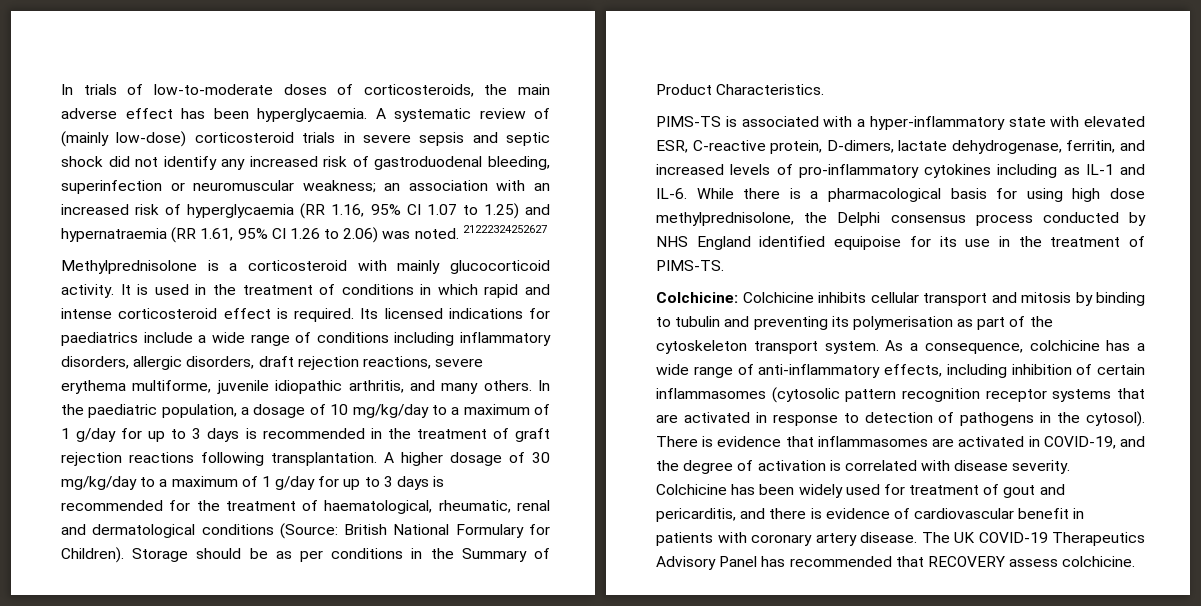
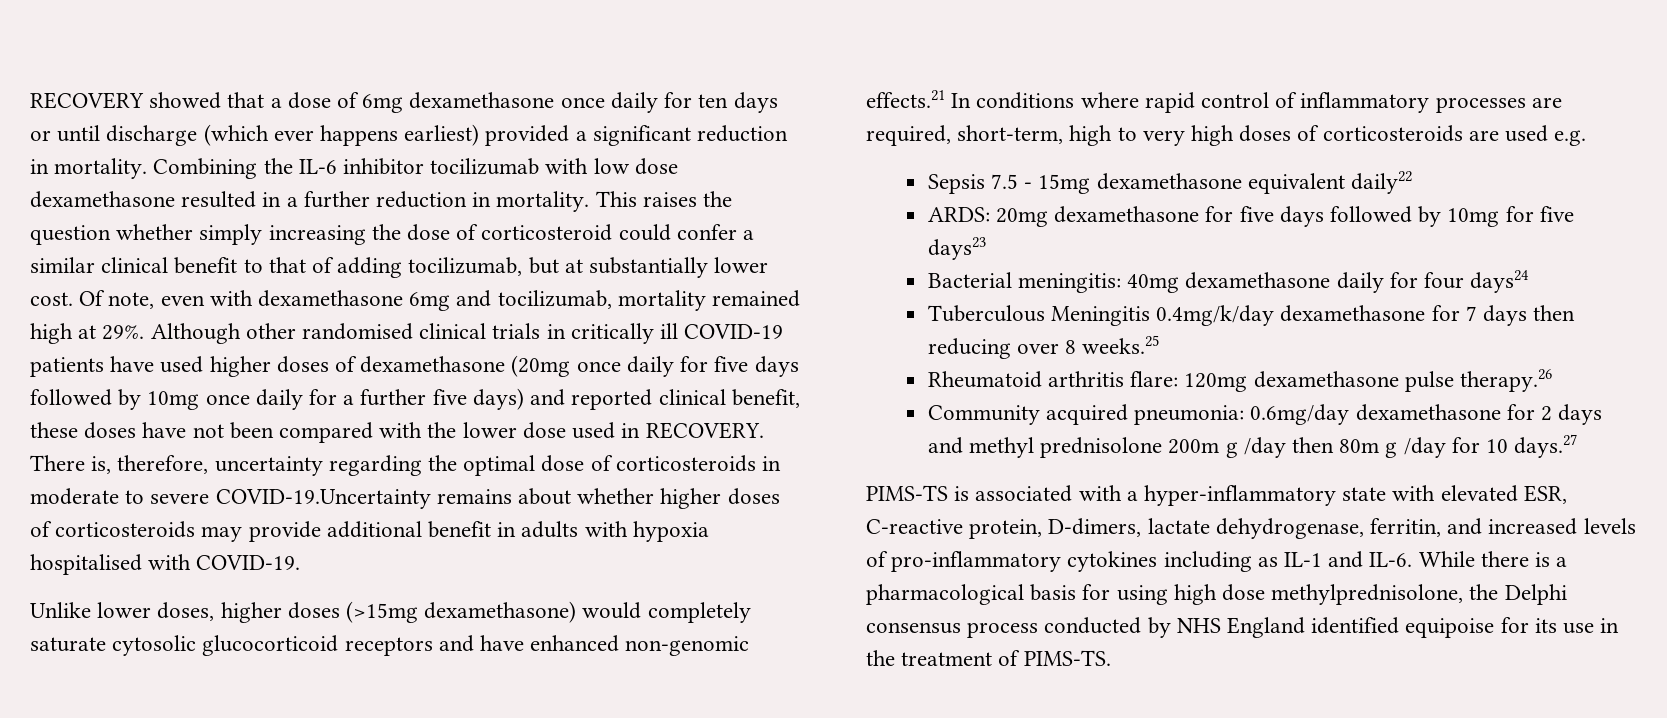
- In trials of low-to-moderate doses of corticosteroids, the main adverse effect has been hyperglycaemia. A systematic review of (mainly low-dose) corticosteroid trials in severe sepsis and septic shock did not identify any increased risk of gastroduodenal bleeding, superinfection or neuromuscular weakness; an association with an increased risk of hyperglycaemia (RR 1.16, 95% CI 1.07 to 1.25) and hypernatraemia (RR 1.61, 95% CI 1.26 to 2.06) was noted. 21222324252627
- Methylprednisolone is a corticosteroid with mainly glucocorticoid activity. It is used in the treatment of conditions in which rapid and intense corticosteroid effect is required. Its licensed indications for paediatrics include a wide range of conditions including inflammatory disorders, allergic disorders, draft rejection reactions, severe erythema multiforme, juvenile idiopathic arthritis, and many others. In the paediatric population, a dosage of 10 mg/kg/day to a maximum of 1 g/day for up to 3 days is recommended in the treatment of graft rejection reactions following transplantation. A higher dosage of 30 mg/kg/day to a maximum of 1 g/day for up to 3 days is recommended for the treatment of haematological, rheumatic, renal and dermatological conditions (Source: British National Formulary for Children). Storage should be as per conditions in the Summary of Product Characteristics.
+ RECOVERY showed that a dose of 6mg dexamethasone once daily for ten days or until discharge (which ever happens earliest) provided a significant reduction in mortality. Combining the IL-6 inhibitor tocilizumab with low dose dexamethasone resulted in a further reduction in mortality. This raises the question whether simply increasing the dose of corticosteroid could confer a similar clinical benefit to that of adding tocilizumab, but at substantially lower cost. Of note, even with dexamethasone 6mg and tocilizumab, mortality remained high at 29%. Although other randomised clinical trials in critically ill COVID-19 patients have used higher doses of dexamethasone (20mg once daily for five days followed by 10mg once daily for a further five days) and reported clinical benefit, these doses have not been compared with the lower dose used in RECOVERY. There is, therefore, uncertainty regarding the optimal dose of corticosteroids in moderate to severe COVID-19.Uncertainty remains about whether higher doses of corticosteroids may provide additional benefit in adults with hypoxia hospitalised with COVID-19.
+ Unlike lower doses, higher doses (>15mg dexamethasone) would completely saturate cytosolic glucocorticoid receptors and have enhanced non-genomic effects.21 In conditions where rapid control of inflammatory processes are required, short-term, high to very high doses of corticosteroids are used e.g.
+ Sepsis 7.5 - 15mg dexamethasone equivalent daily22
+ ARDS: 20mg dexamethasone for five days followed by 10mg for five days23
+ Bacterial meningitis: 40mg dexamethasone daily for four days24
+ Tuberculous Meningitis 0.4mg/k/day dexamethasone for 7 days then reducing over 8 weeks.25
+ Rheumatoid arthritis flare: 120mg dexamethasone pulse therapy.26
+ Community acquired pneumonia: 0.6mg/day dexamethasone for 2 days and methyl prednisolone 200m g /day then 80m g /day for 10 days.27
- Colchicine: Colchicine inhibits cellular transport and mitosis by binding to tubulin and preventing its polymerisation as part of the cytoskeleton transport system. As a consequence, colchicine has a wide range of anti-inflammatory effects, including inhibition of certain inflammasomes (cytosolic pattern recognition receptor systems that are activated in response to detection of pathogens in the cytosol). There is evidence that inflammasomes are activated in COVID-19, and the degree of activation is correlated with disease severity. Colchicine has been widely used for treatment of gout and pericarditis, and there is evidence of cardiovascular benefit in patients with coronary artery disease. The UK COVID-19 Therapeutics Advisory Panel has recommended that RECOVERY assess colchicine.

